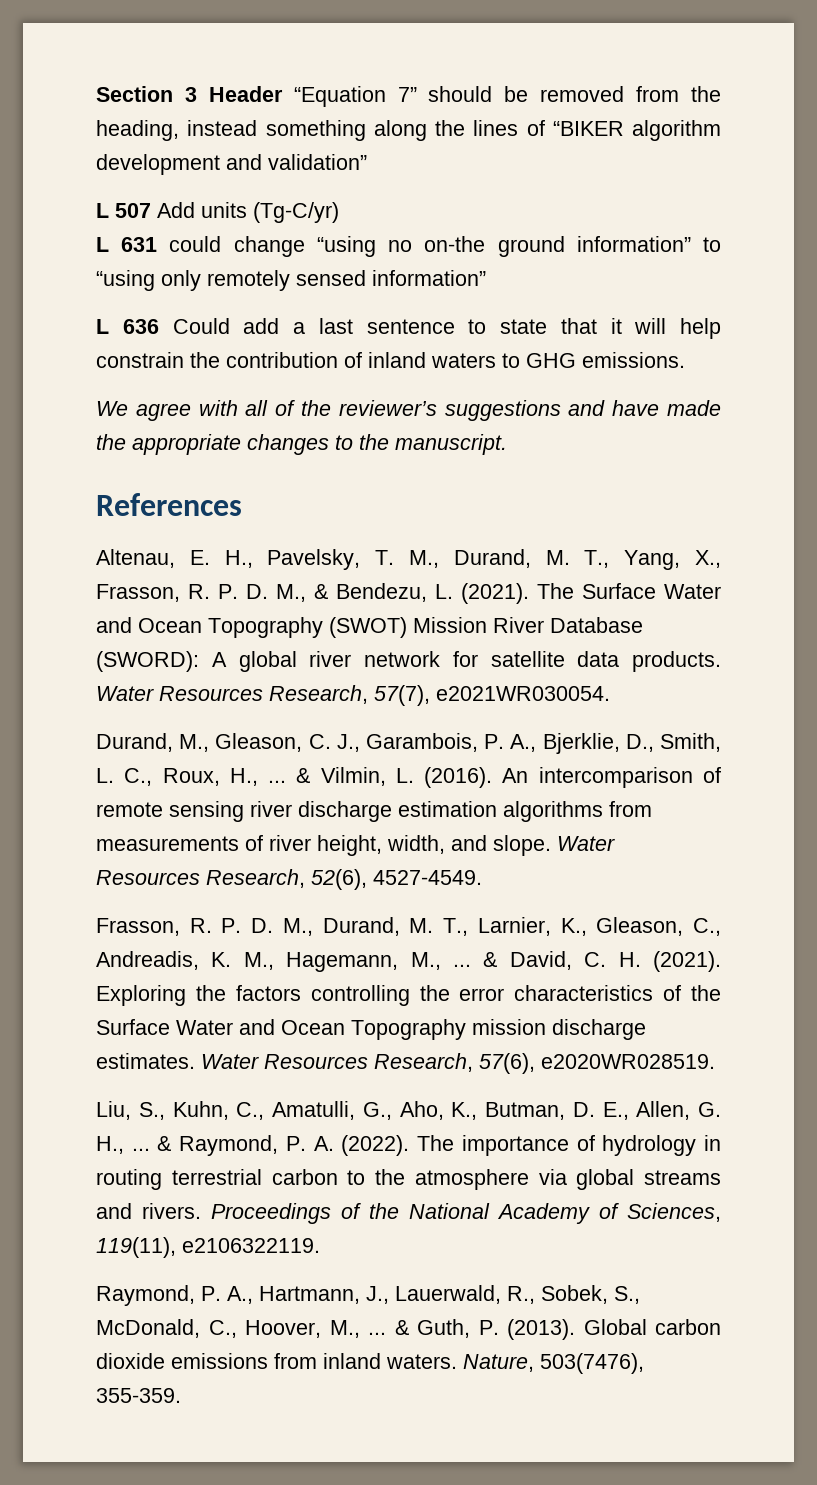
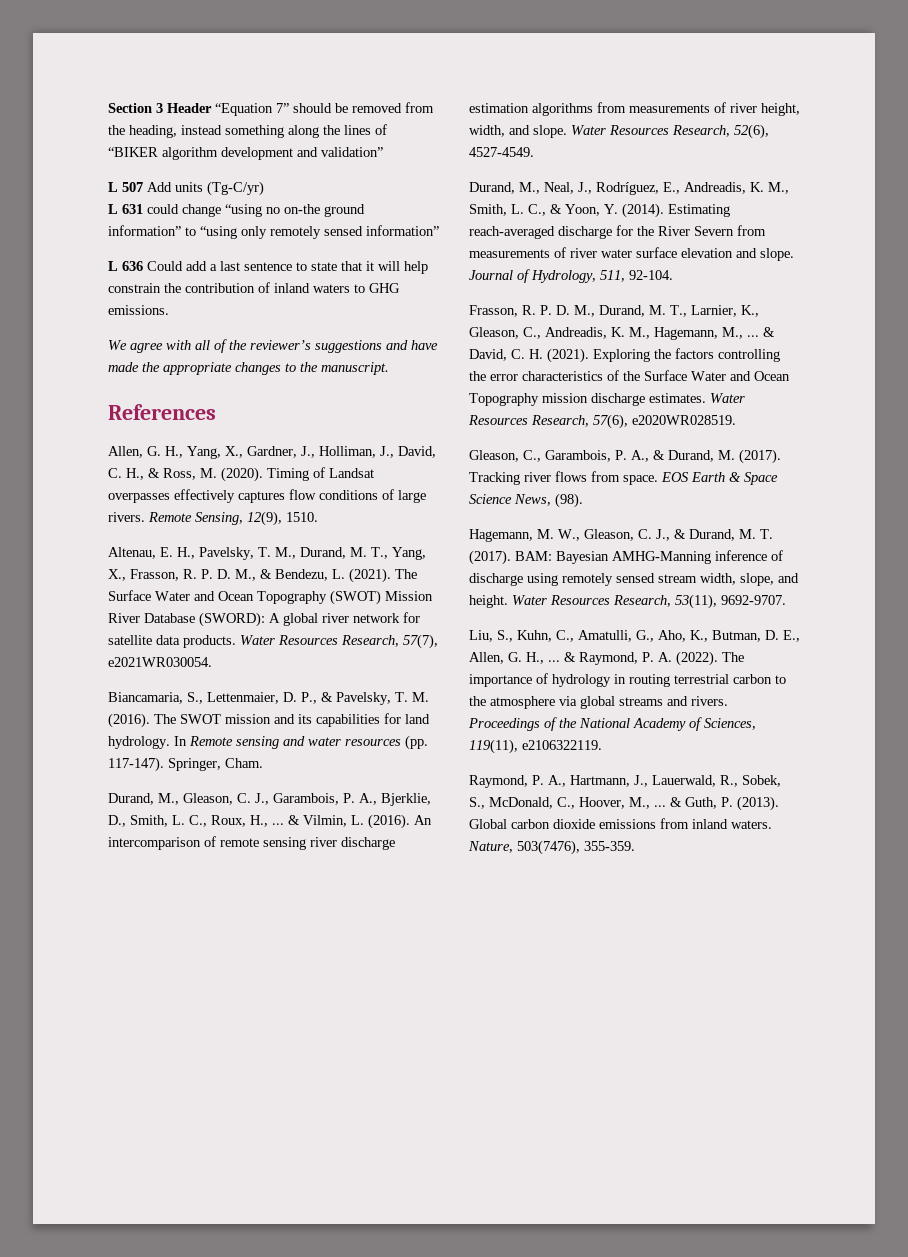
+ Allen, G. H., Yang, X., Gardner, J., Holliman, J., David, C. H., & Ross, M. (2020). Timing of Landsat overpasses effectively captures flow conditions of large rivers. Remote Sensing, 12(9), 1510.
+ Biancamaria, S., Lettenmaier, D. P., & Pavelsky, T. M. (2016). The SWOT mission and its capabilities for land hydrology. In Remote sensing and water resources (pp. 117-147). Springer, Cham.
+ Durand, M., Neal, J., Rodríguez, E., Andreadis, K. M., Smith, L. C., & Yoon, Y. (2014). Estimating reach-averaged discharge for the River Severn from measurements of river water surface elevation and slope. Journal of Hydrology, 511, 92-104.
+ Gleason, C., Garambois, P. A., & Durand, M. (2017). Tracking river flows from space. EOS Earth & Space Science News, (98).
+ Hagemann, M. W., Gleason, C. J., & Durand, M. T. (2017). BAM: Bayesian AMHG‐Manning inference of discharge using remotely sensed stream width, slope, and height. Water Resources Research, 53(11), 9692-9707.

